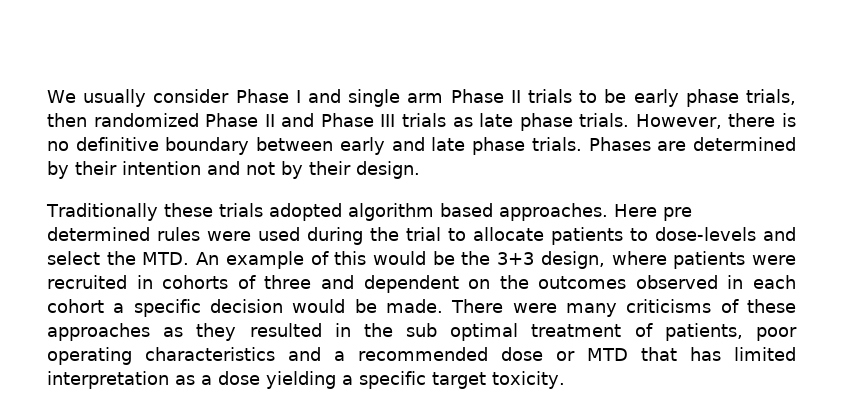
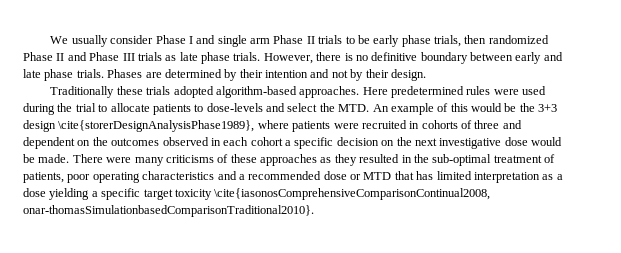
- Traditionally these trials adopted algorithm based approaches. Here pre determined rules were used during the trial to allocate patients to dose-levels and select the MTD. An example of this would be the 3+3 design, where patients were recruited in cohorts of three and dependent on the outcomes observed in each cohort a specific decision would be made.
+ Traditionally these trials adopted algorithm-based approaches. Here predetermined rules were used during the trial to allocate patients to dose-levels and select the MTD. An example of this would be the 3+3 design \cite{storerDesignAnalysisPhase1989}, where patients were recruited in cohorts of three and dependent on the outcomes observed in each cohort a specific decision on the next investigative dose would be made.
- There were many criticisms of these approaches as they resulted in the sub optimal treatment of patients, poor operating characteristics and a recommended dose or MTD that has limited interpretation as a dose yielding a specific target toxicity.
+ There were many criticisms of these approaches as they resulted in the sub-optimal treatment of patients, poor operating characteristics and a recommended dose or MTD that has limited interpretation as a dose yielding a specific target toxicity \cite{iasonosComprehensiveComparisonContinual2008, onar-thomasSimulationbasedComparisonTraditional2010}.

